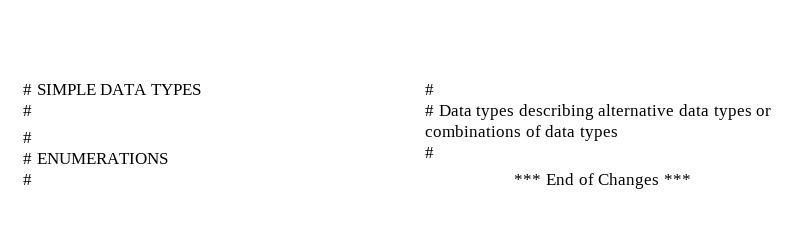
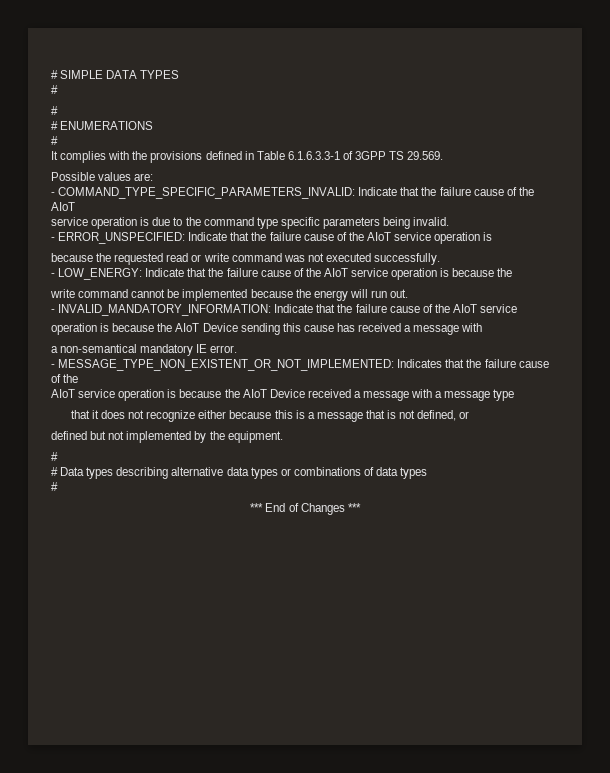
+ It complies with the provisions defined in Table 6.1.6.3.3-1 of 3GPP TS 29.569.
+ Possible values are:
+ - COMMAND_TYPE_SPECIFIC_PARAMETERS_INVALID: Indicate that the failure cause of the AIoT
+ service operation is due to the command type specific parameters being invalid.
+ - ERROR_UNSPECIFIED: Indicate that the failure cause of the AIoT service operation is
+ because the requested read or write command was not executed successfully.
+ - LOW_ENERGY: Indicate that the failure cause of the AIoT service operation is because the
+ write command cannot be implemented because the energy will run out.
+ - INVALID_MANDATORY_INFORMATION: Indicate that the failure cause of the AIoT service
+ operation is because the AIoT Device sending this cause has received a message with
+ a non-semantical mandatory IE error.
+ - MESSAGE_TYPE_NON_EXISTENT_OR_NOT_IMPLEMENTED: Indicates that the failure cause of the
+ AIoT service operation is because the AIoT Device received a message with a message type
+ that it does not recognize either because this is a message that is not defined, or
+ defined but not implemented by the equipment.

